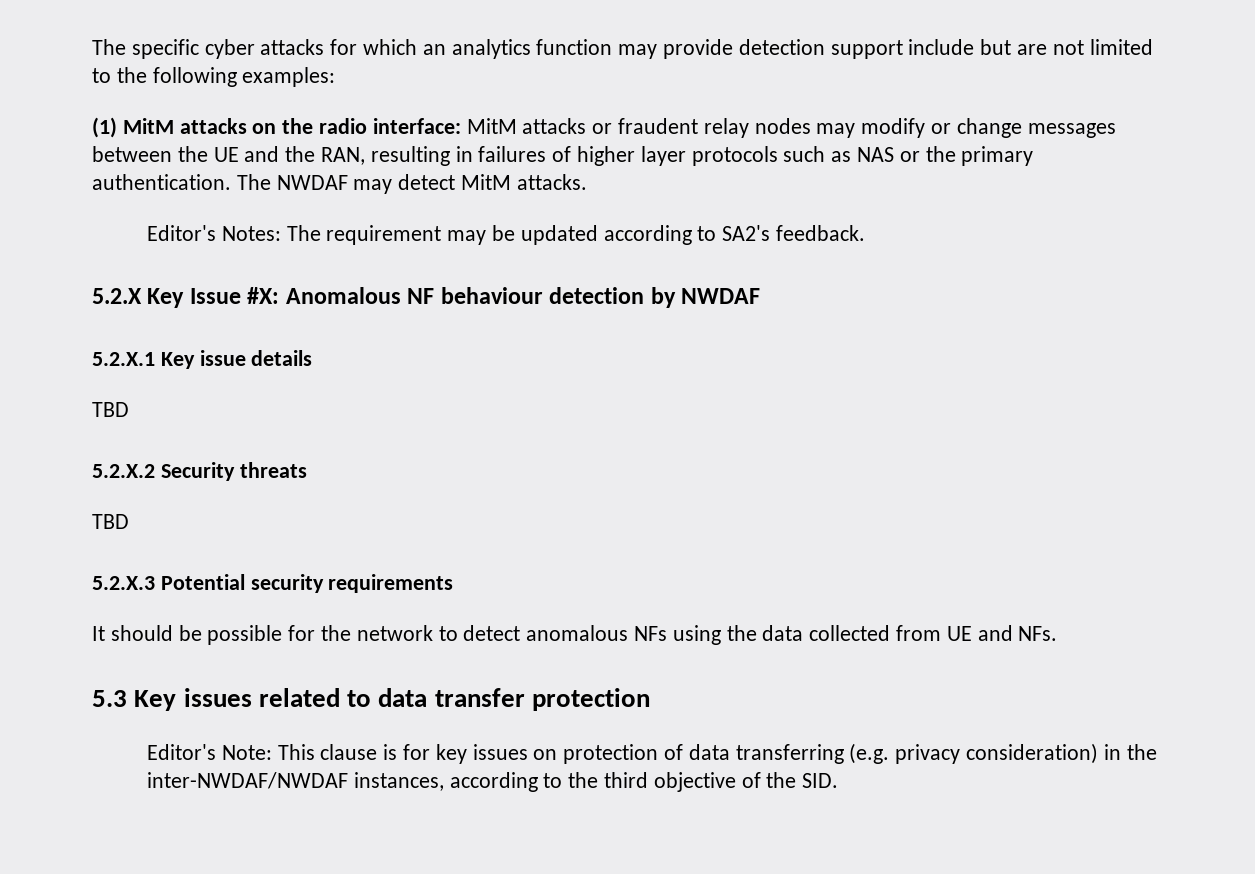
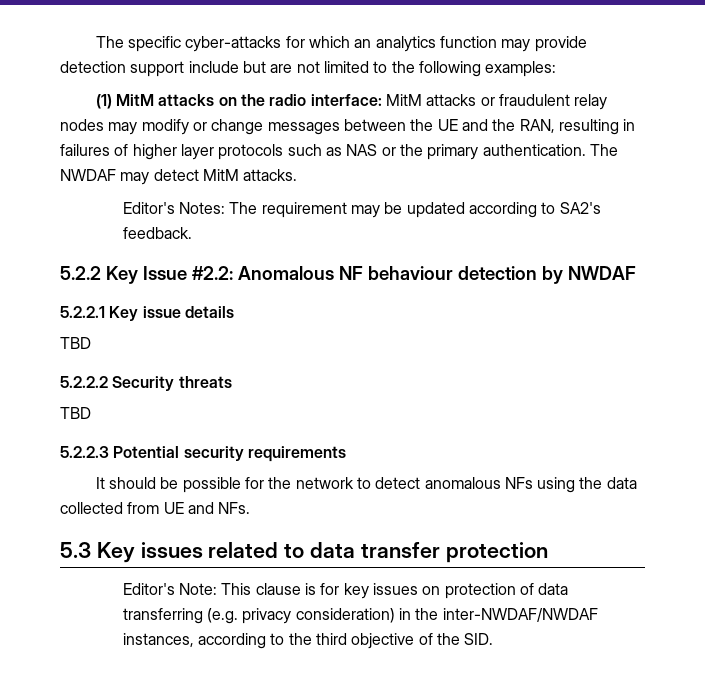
- The specific cyber attacks for which an analytics function may provide detection support include but are not limited to the following examples:
+ The specific cyber-attacks for which an analytics function may provide detection support include but are not limited to the following examples:
- (1) MitM attacks on the radio interface: MitM attacks or fraudent relay nodes may modify or change messages between the UE and the RAN, resulting in failures of higher layer protocols such as NAS or the primary authentication.
+ (1) MitM attacks on the radio interface: MitM attacks or fraudulent relay nodes may modify or change messages between the UE and the RAN, resulting in failures of higher layer protocols such as NAS or the primary authentication.
- 5.2.X Key Issue #X: Anomalous NF behaviour detection by NWDAF
+ 5.2.2 Key Issue #2.2: Anomalous NF behaviour detection by NWDAF
- 5.2.X.1 Key issue details
+ 5.2.2.1 Key issue details
- 5.2.X.2 Security threats
+ 5.2.2.2 Security threats
- 5.2.X.3 Potential security requirements
+ 5.2.2.3 Potential security requirements

